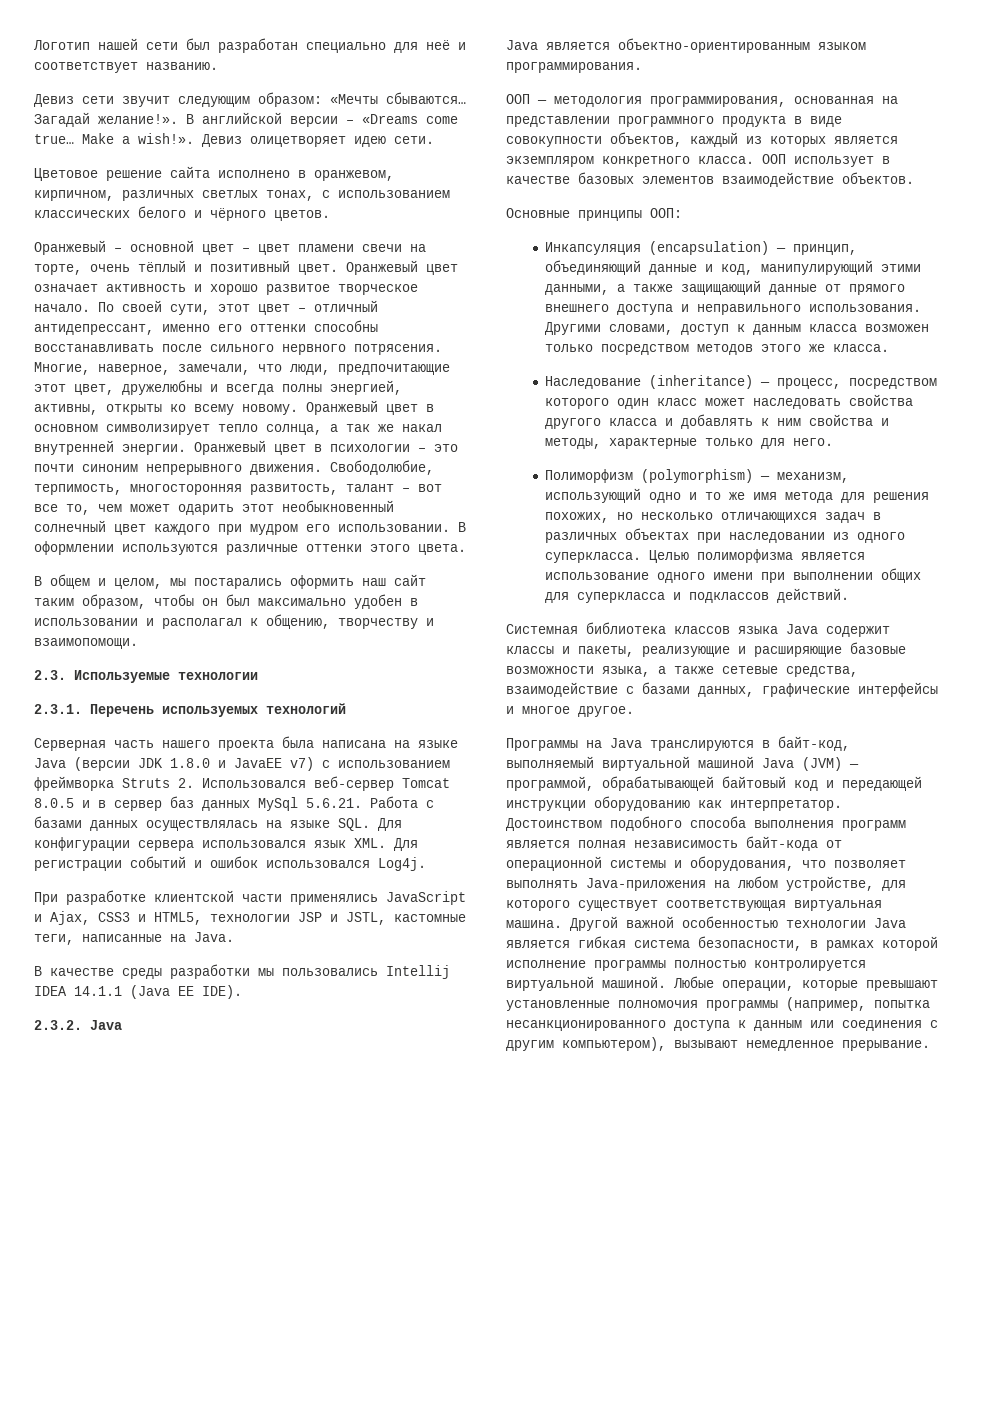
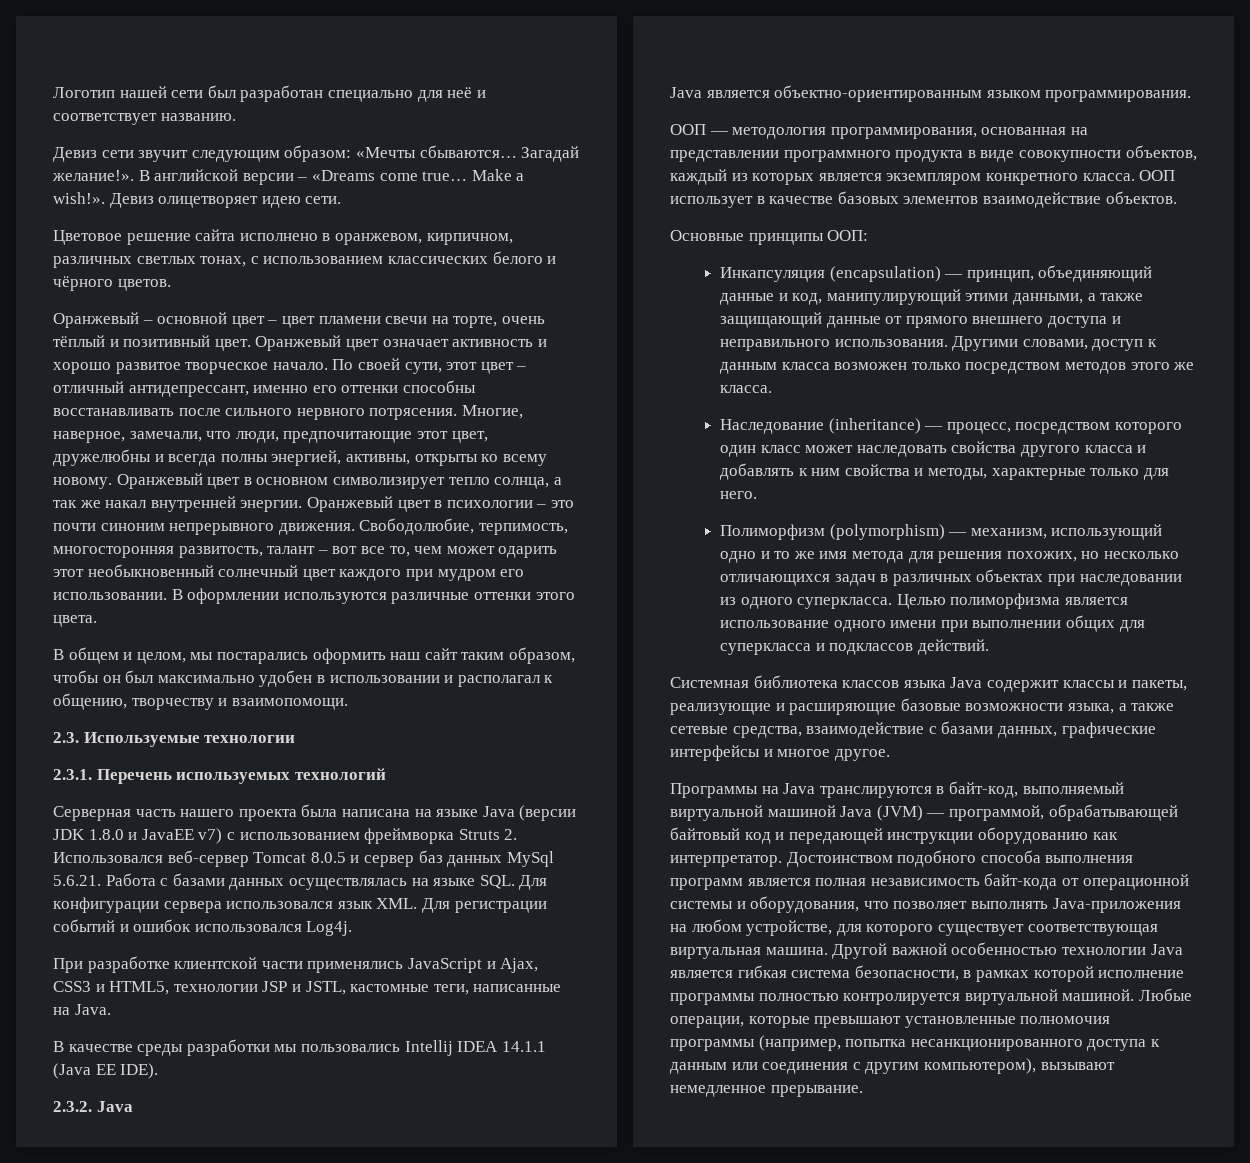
- Серверная часть нашего проекта была написана на языке Java (версии JDK 1.8.0 и JavaEE v7) с использованием фреймворка Struts 2. Использовался веб-сервер Tomcat 8.0.5 и в сервер баз данных MySql 5.6.21. Работа с базами данных осуществлялась на языке SQL. Для конфигурации сервера использовался язык XML. Для регистрации событий и ошибок использовался Log4j.
+ Серверная часть нашего проекта была написана на языке Java (версии JDK 1.8.0 и JavaEE v7) с использованием фреймворка Struts 2. Использовался веб-сервер Tomcat 8.0.5 и сервер баз данных MySql 5.6.21. Работа с базами данных осуществлялась на языке SQL. Для конфигурации сервера использовался язык XML. Для регистрации событий и ошибок использовался Log4j.

